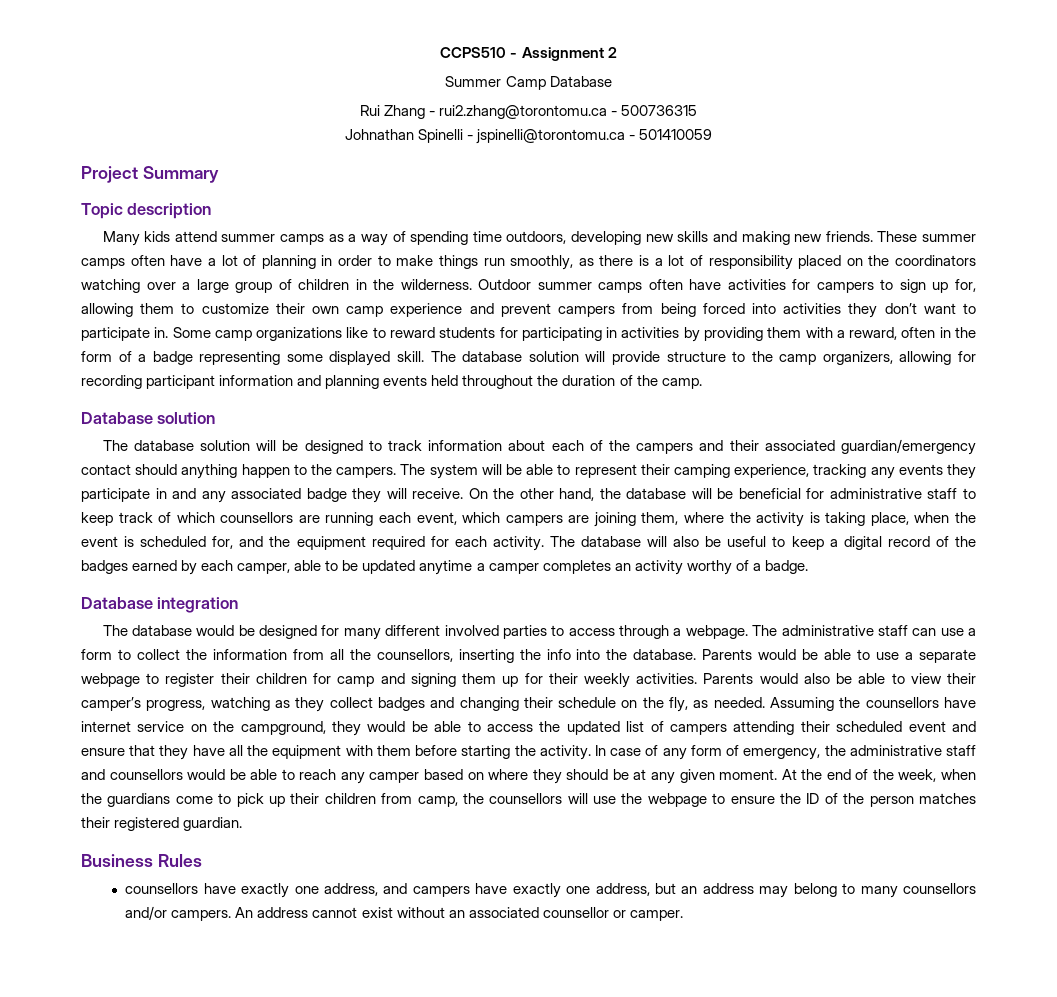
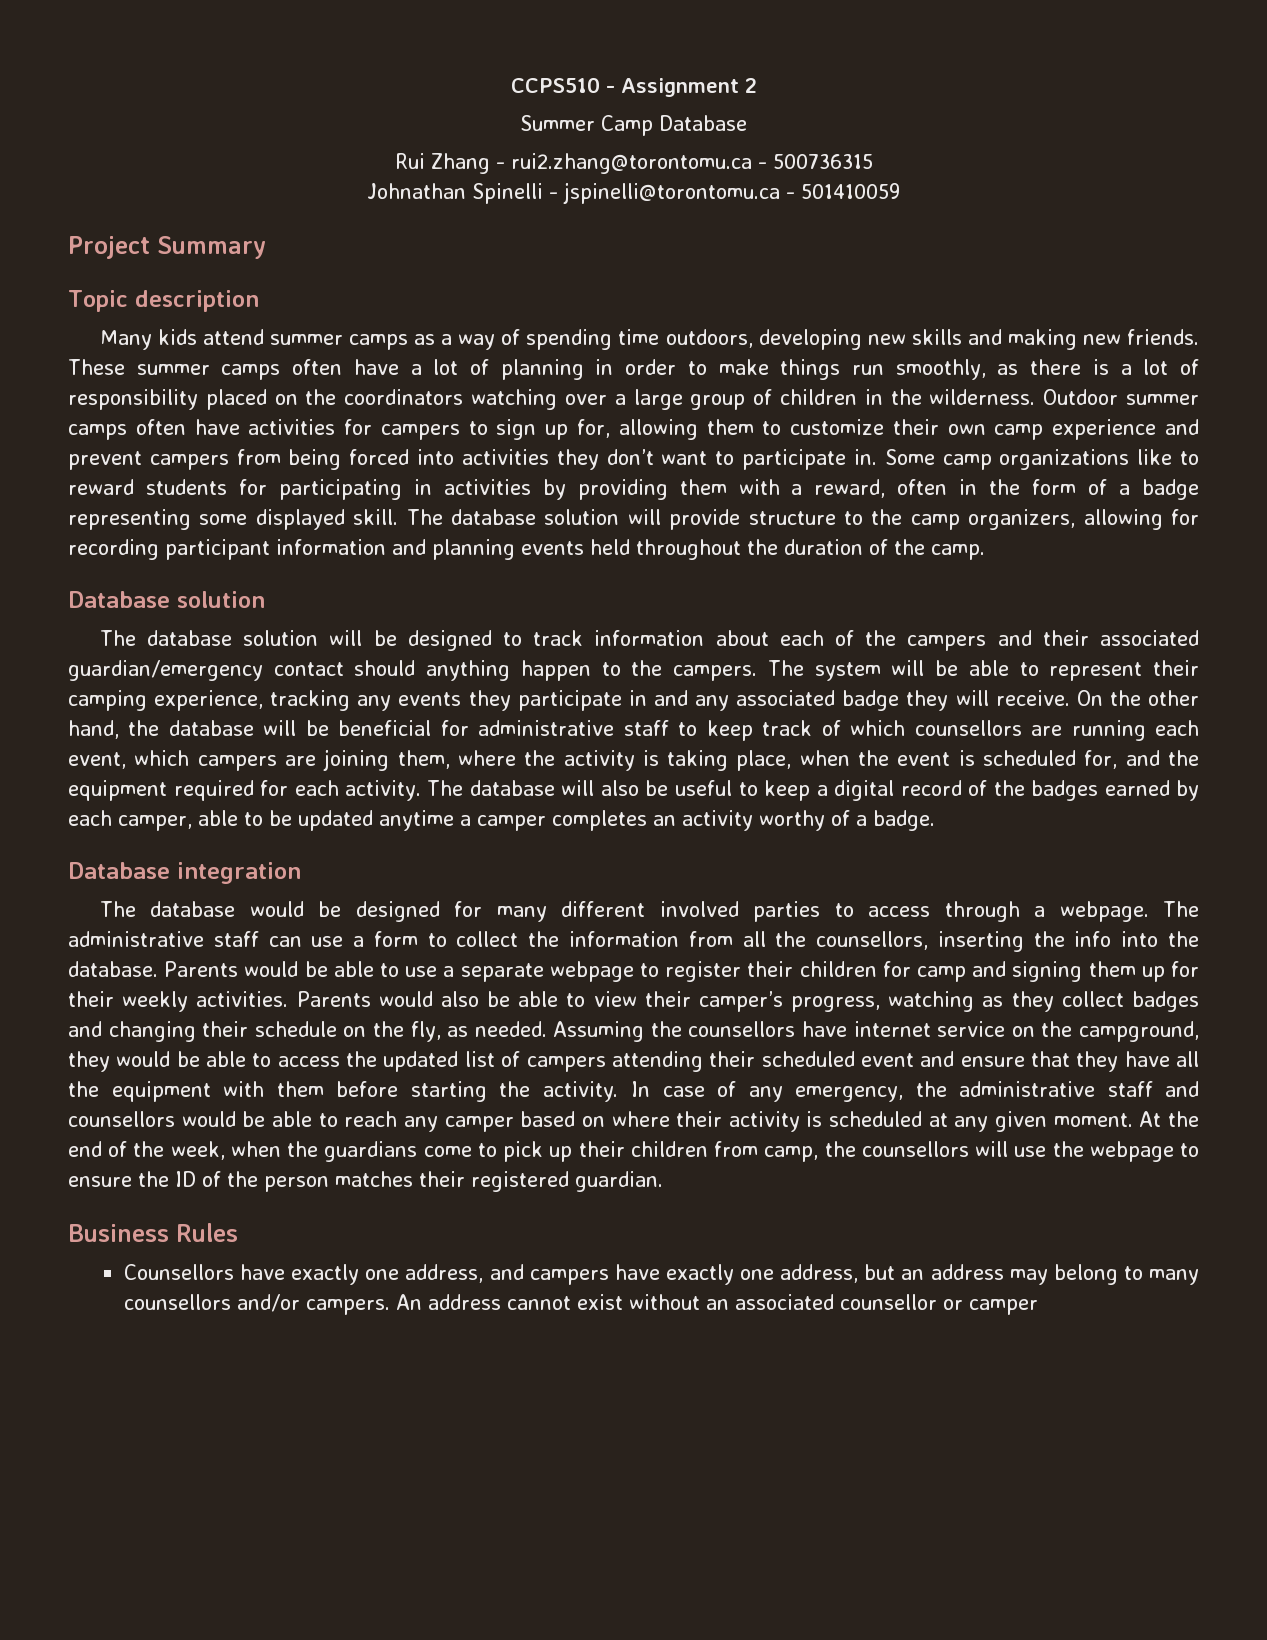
- In case of any form of emergency, the administrative staff and counsellors would be able to reach any camper based on where they should be at any given moment.
+ In case of any emergency, the administrative staff and counsellors would be able to reach any camper based on where their activity is scheduled at any given moment.
- counsellors have exactly one address, and campers have exactly one address, but an address may belong to many counsellors and/or campers.
+ Counsellors have exactly one address, and campers have exactly one address, but an address may belong to many counsellors and/or campers.
- An address cannot exist without an associated counsellor or camper.
+ An address cannot exist without an associated counsellor or camper

